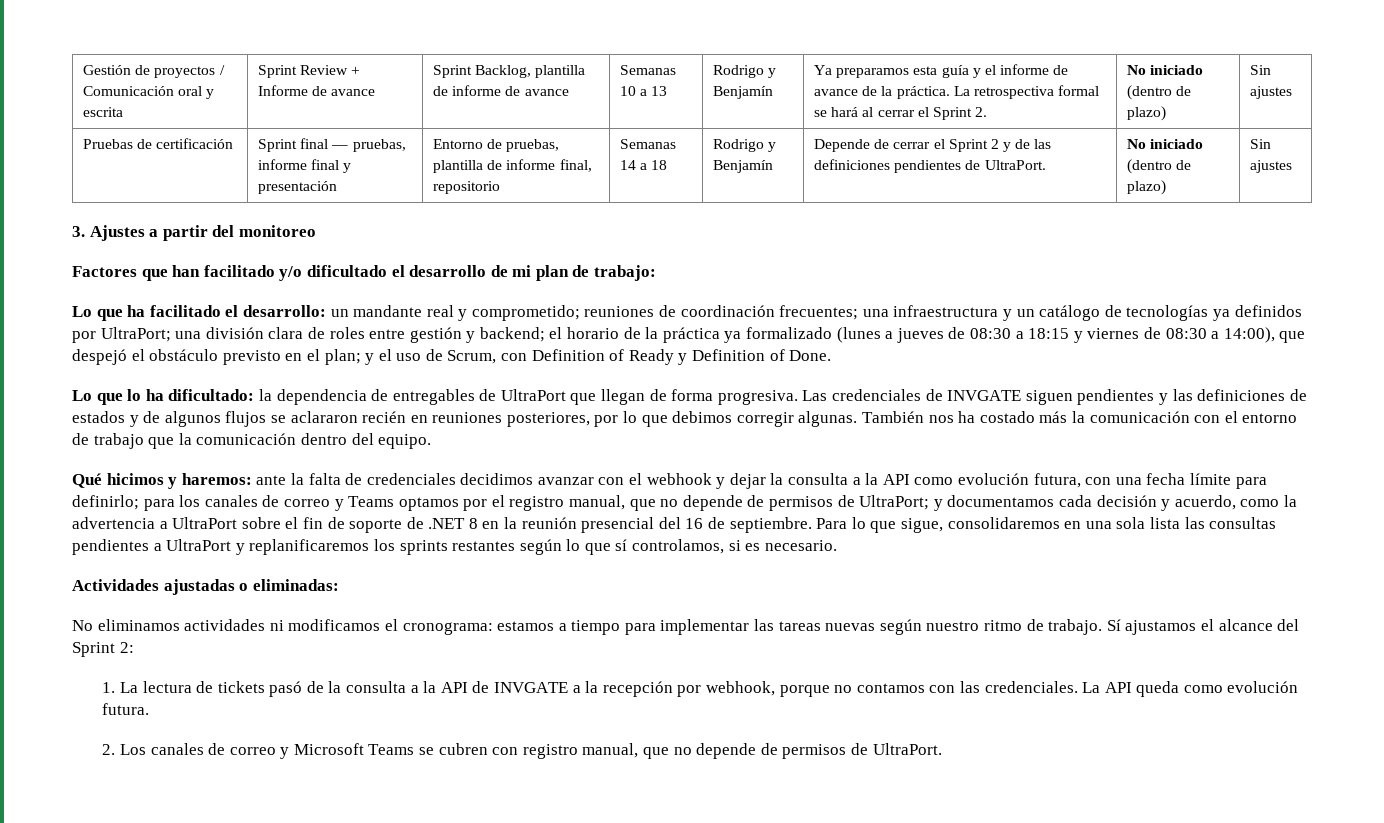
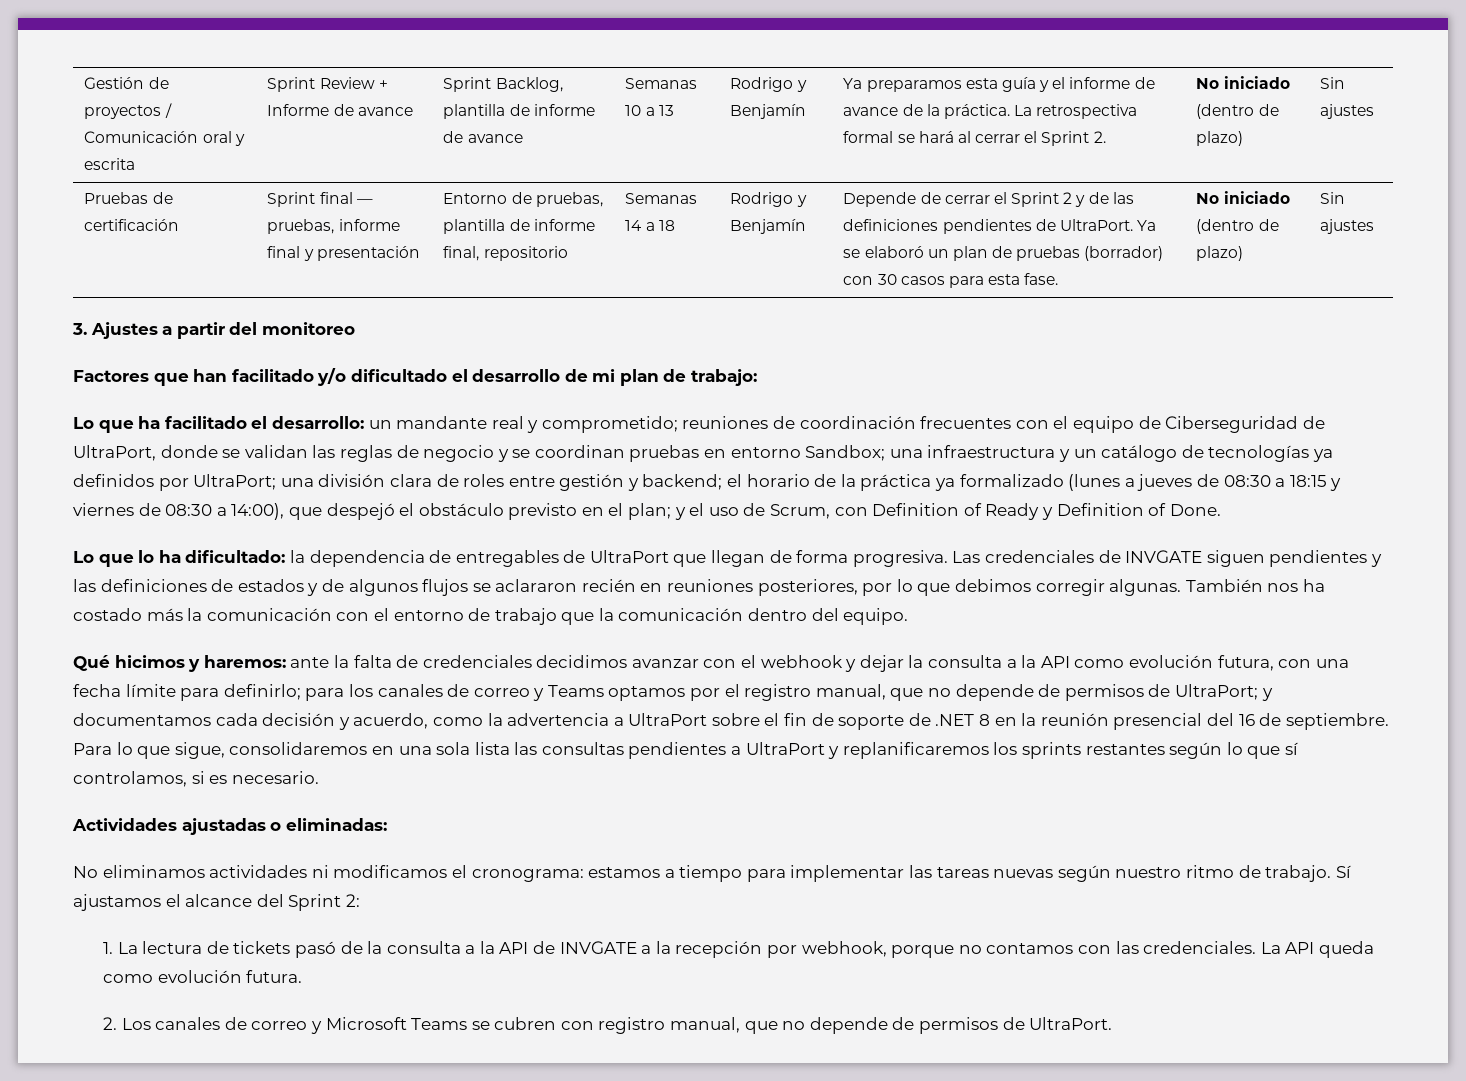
+ Ya se elaboró un plan de pruebas (borrador) con 30 casos para esta fase.
- reuniones de coordinación frecuentes;
+ reuniones de coordinación frecuentes con el equipo de Ciberseguridad de UltraPort, donde se validan las reglas de negocio y se coordinan pruebas en entorno Sandbox;

